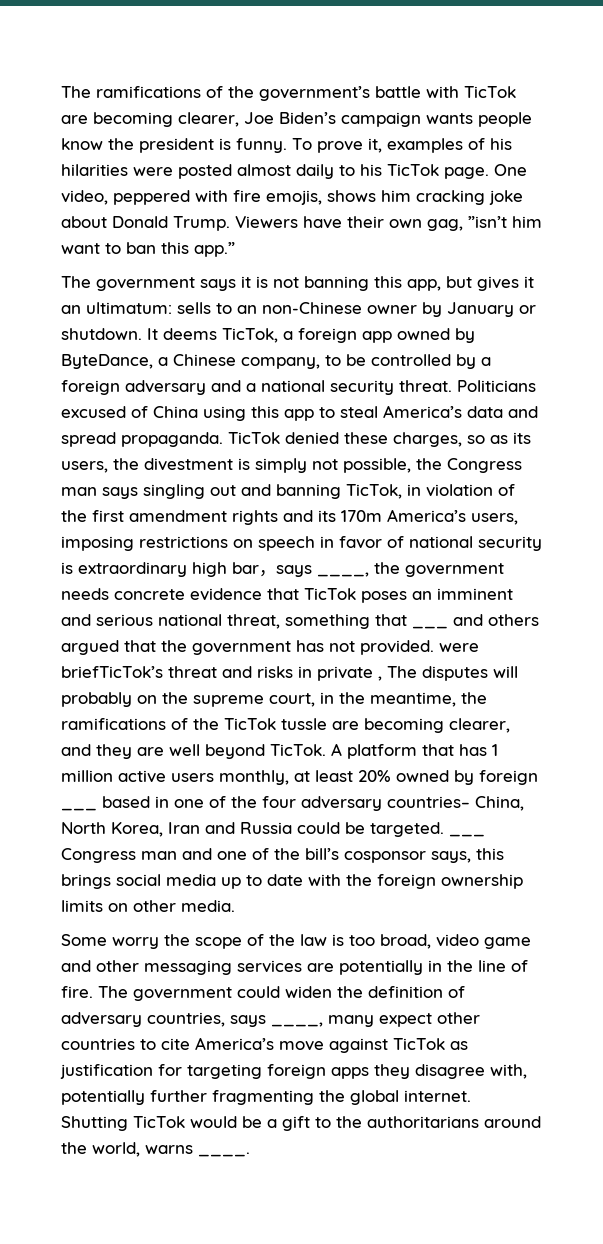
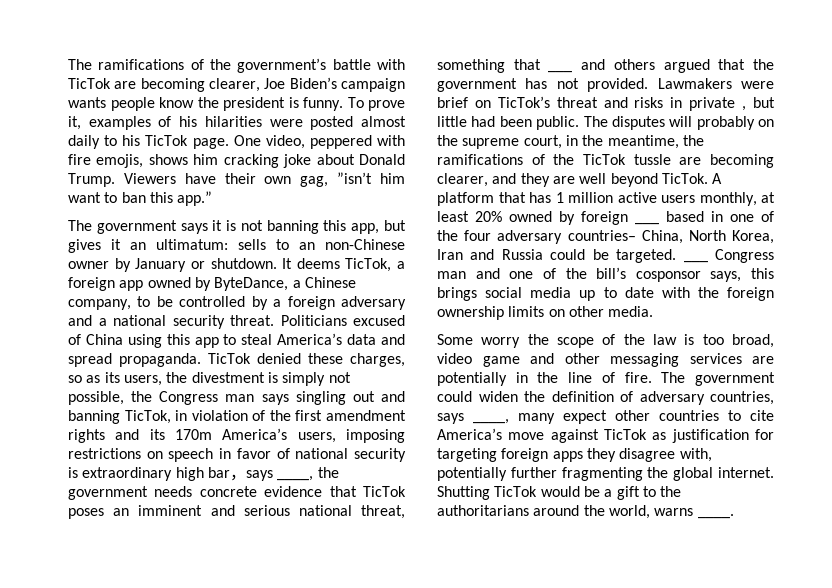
- TicTok denied these charges, so as its users, the divestment is simply not possible, the Congress man says singling out and banning TicTok, in violation of the first amendment rights and its 170m America’s users, imposing restrictions on speech in favor of national security is extraordinary high bar，says ____, the government needs concrete evidence that TicTok poses an imminent and serious national threat, something that ___ and others argued that the government has not provided. were briefTicTok’s threat and risks in private , The disputes will probably on the supreme court, in the meantime, the ramifications of the TicTok tussle are becoming clearer, and they are well beyond TicTok.
+ TicTok denied these charges, so as its users, the divestment is simply not possible, the Congress man says singling out and banning TicTok, in violation of the first amendment rights and its 170m America’s users, imposing restrictions on speech in favor of national security is extraordinary high bar，says ____, the government needs concrete evidence that TicTok poses an imminent and serious national threat, something that ___ and others argued that the government has not provided. Lawmakers were brief on TicTok’s threat and risks in private , but little had been public. The disputes will probably on the supreme court, in the meantime, the ramifications of the TicTok tussle are becoming clearer, and they are well beyond TicTok.

